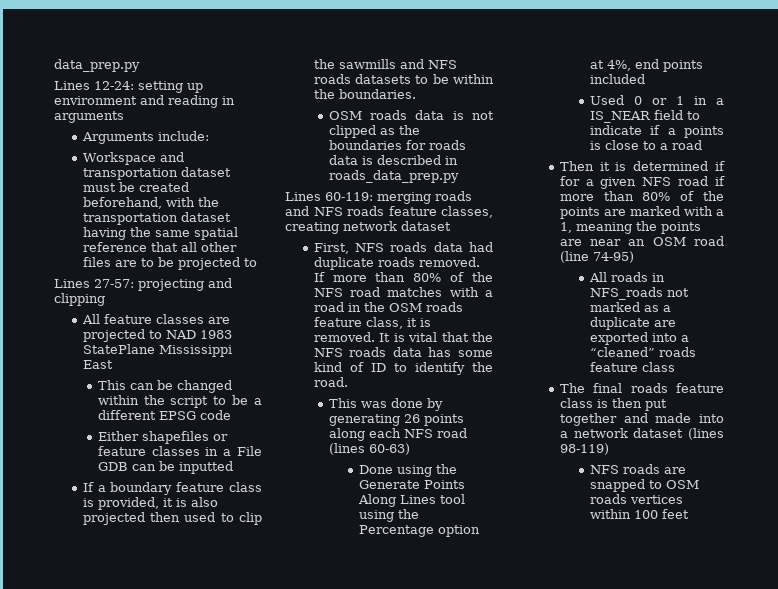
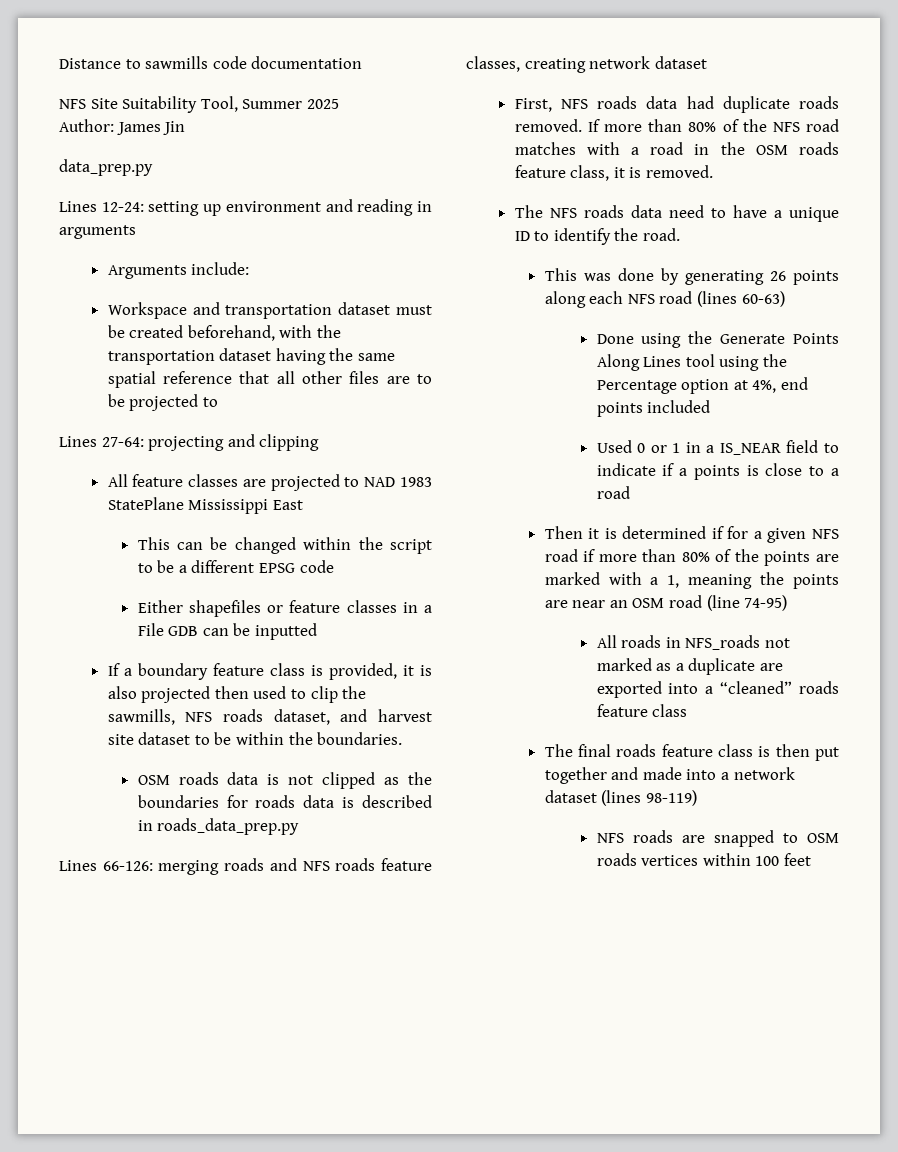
+ Distance to sawmills code documentation
+ NFS Site Suitability Tool, Summer 2025
+ Author: James Jin
- Lines 27-57: projecting and clipping
+ Lines 27-64: projecting and clipping
- If a boundary feature class is provided, it is also projected then used to clip the sawmills and NFS roads datasets to be within the boundaries.
+ If a boundary feature class is provided, it is also projected then used to clip the sawmills, NFS roads dataset, and harvest site dataset to be within the boundaries.
- Lines 60-119: merging roads and NFS roads feature classes, creating network dataset
+ Lines 66-126: merging roads and NFS roads feature classes, creating network dataset
- If more than 80% of the NFS road matches with a road in the OSM roads feature class, it is removed. It is vital that the NFS roads data has some kind of ID to identify the road.
+ If more than 80% of the NFS road matches with a road in the OSM roads feature class, it is removed.
+ The NFS roads data need to have a unique ID to identify the road.

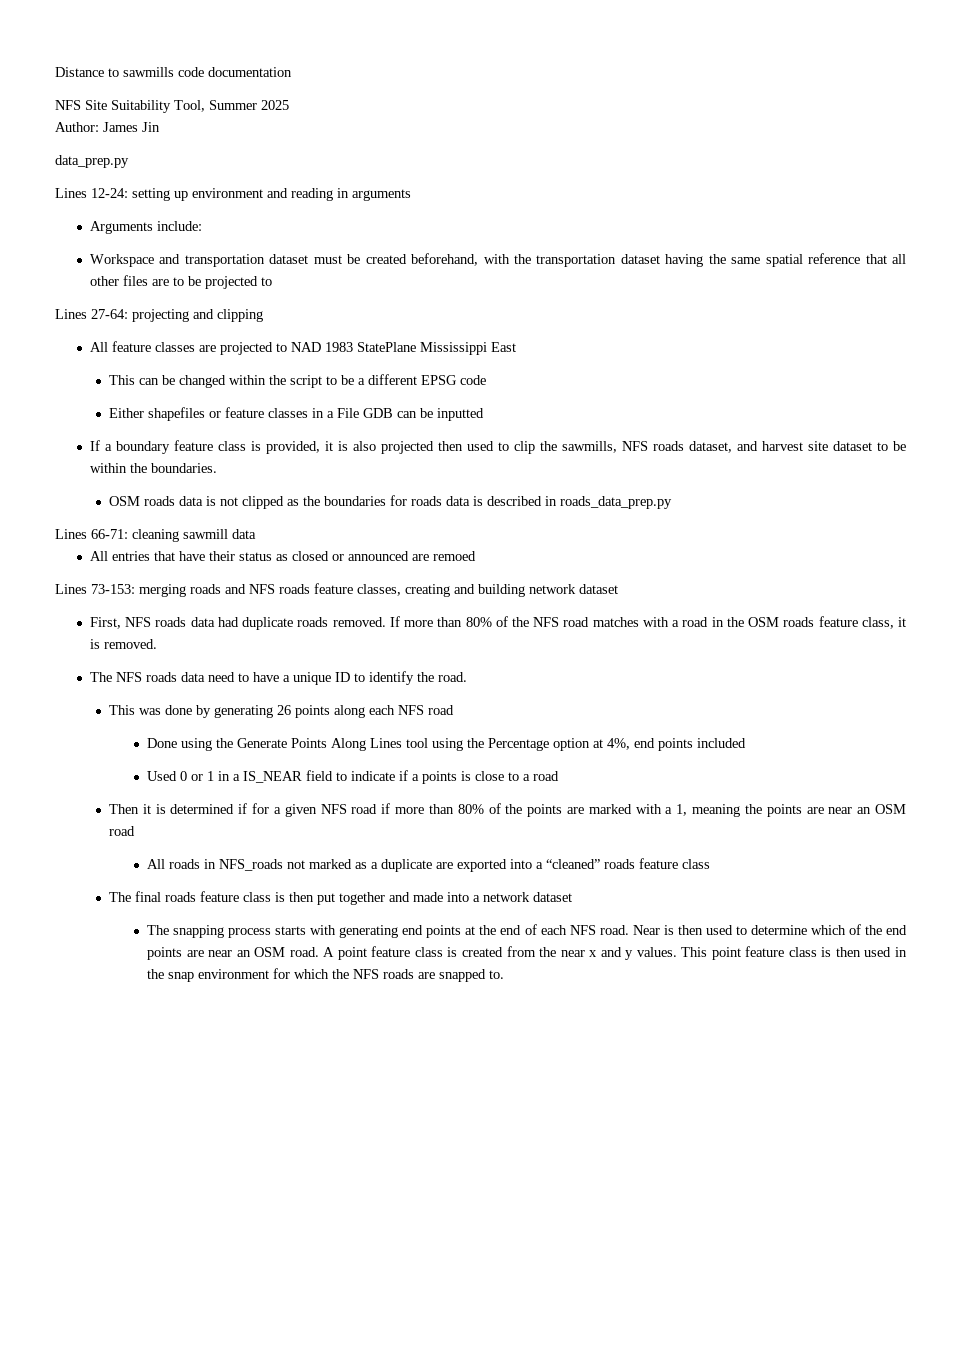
- Lines 66-126: merging roads and NFS roads feature classes, creating network dataset
+ Lines 66-71: cleaning sawmill data
+ All entries that have their status as closed or announced are remoed
+ Lines 73-153: merging roads and NFS roads feature classes, creating and building network dataset
- This was done by generating 26 points along each NFS road (lines 60-63)
+ This was done by generating 26 points along each NFS road
- Then it is determined if for a given NFS road if more than 80% of the points are marked with a 1, meaning the points are near an OSM road (line 74-95)
+ Then it is determined if for a given NFS road if more than 80% of the points are marked with a 1, meaning the points are near an OSM road
- The final roads feature class is then put together and made into a network dataset (lines 98-119)
- NFS roads are snapped to OSM roads vertices within 100 feet
+ The final roads feature class is then put together and made into a network dataset
+ The snapping process starts with generating end points at the end of each NFS road. Near is then used to determine which of the end points are near an OSM road. A point feature class is created from the near x and y values. This point feature class is then used in the snap environment for which the NFS roads are snapped to.

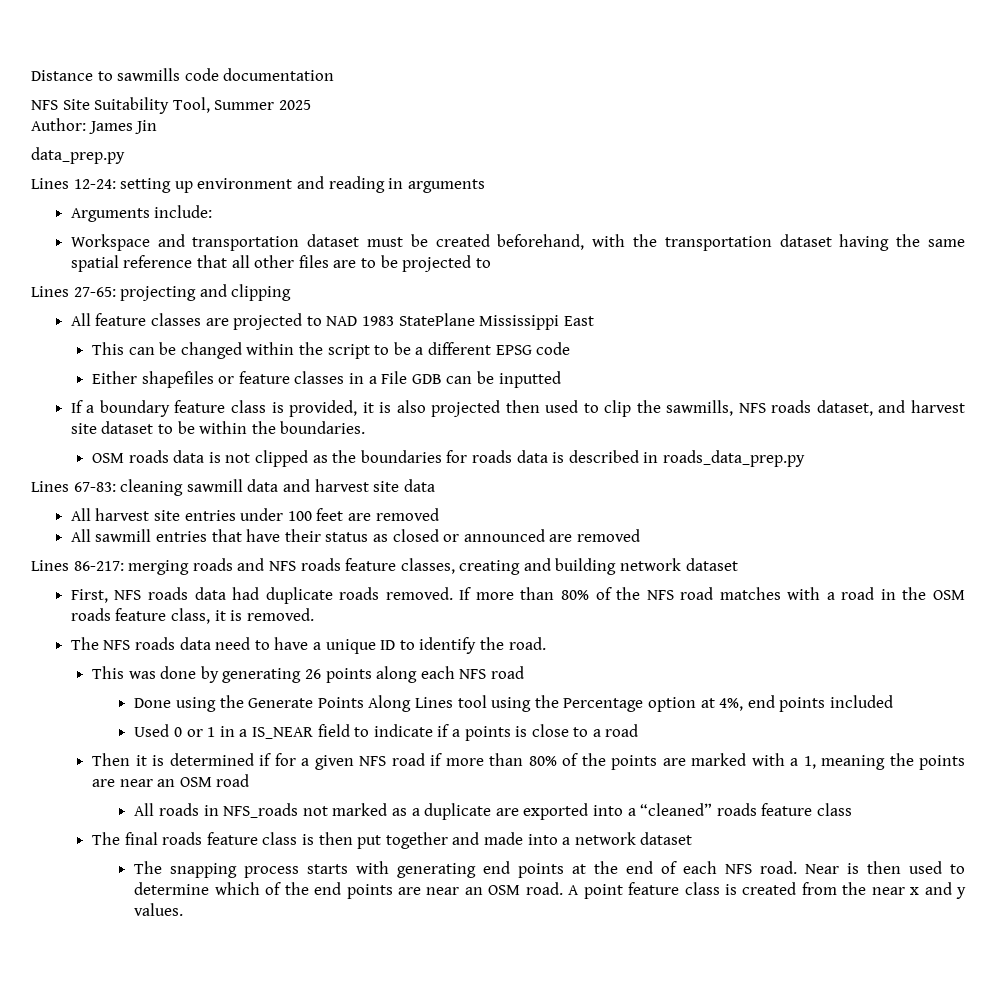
- Lines 27-64: projecting and clipping
+ Lines 27-65: projecting and clipping
- Lines 66-71: cleaning sawmill data
- All entries that have their status as closed or announced are remoed
- Lines 73-153: merging roads and NFS roads feature classes, creating and building network dataset
+ Lines 67-83: cleaning sawmill data and harvest site data
+ All harvest site entries under 100 feet are removed
+ All sawmill entries that have their status as closed or announced are removed
+ Lines 86-217: merging roads and NFS roads feature classes, creating and building network dataset
- This point feature class is then used in the snap environment for which the NFS roads are snapped to.

